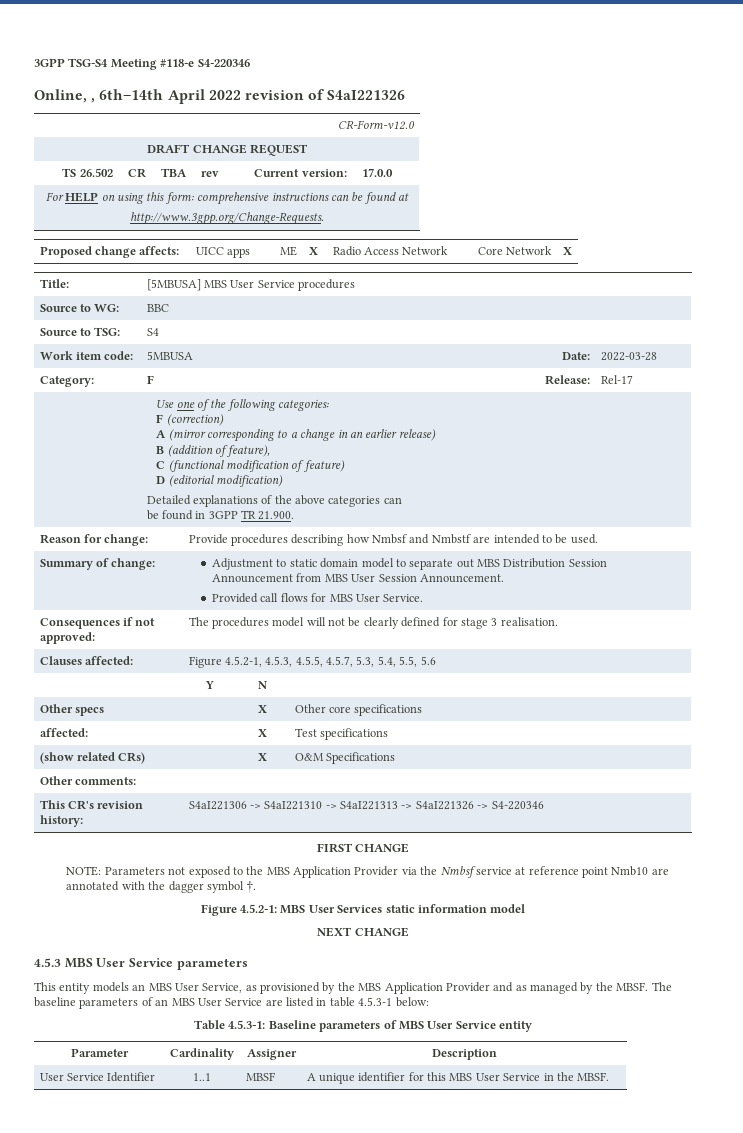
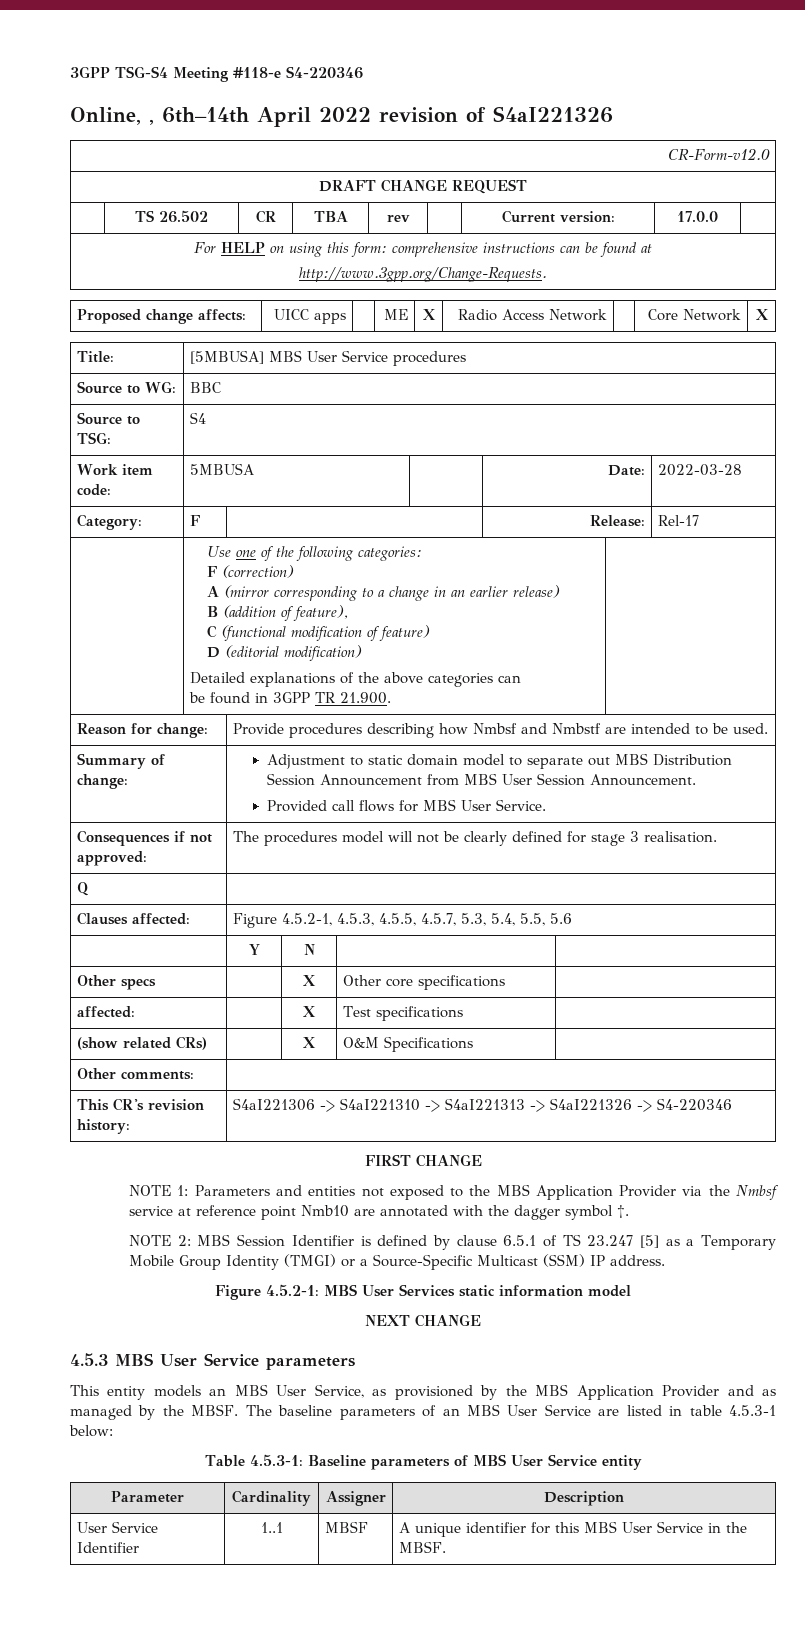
+ Q |
- NOTE: Parameters not exposed to the MBS Application Provider via the Nmbsf service at reference point Nmb10 are annotated with the dagger symbol †.
+ NOTE 1: Parameters and entities not exposed to the MBS Application Provider via the Nmbsf service at reference point Nmb10 are annotated with the dagger symbol †.
+ NOTE 2: MBS Session Identifier is defined by clause 6.5.1 of TS 23.247 [5] as a Temporary Mobile Group Identity (TMGI) or a Source-Specific Multicast (SSM) IP address.

